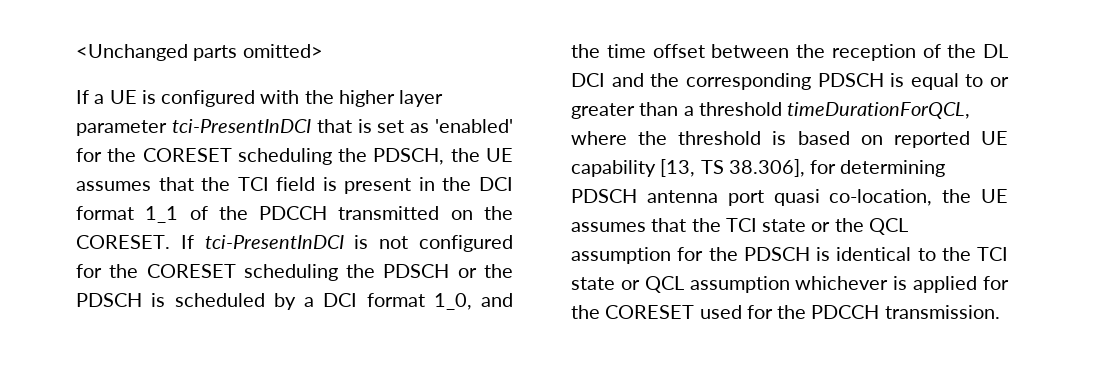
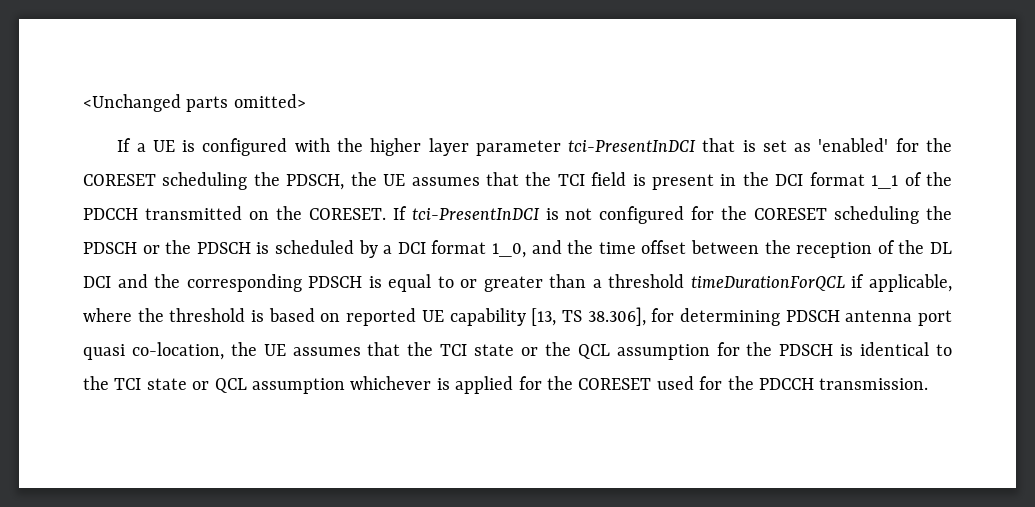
- If tci-PresentInDCI is not configured for the CORESET scheduling the PDSCH or the PDSCH is scheduled by a DCI format 1_0, and the time offset between the reception of the DL DCI and the corresponding PDSCH is equal to or greater than a threshold timeDurationForQCL, where the threshold is based on reported UE capability [13, TS 38.306], for determining PDSCH antenna port quasi co-location, the UE assumes that the TCI state or the QCL assumption for the PDSCH is identical to the TCI state or QCL assumption whichever is applied for the CORESET used for the PDCCH transmission.
+ If tci-PresentInDCI is not configured for the CORESET scheduling the PDSCH or the PDSCH is scheduled by a DCI format 1_0, and the time offset between the reception of the DL DCI and the corresponding PDSCH is equal to or greater than a threshold timeDurationForQCL if applicable, where the threshold is based on reported UE capability [13, TS 38.306], for determining PDSCH antenna port quasi co-location, the UE assumes that the TCI state or the QCL assumption for the PDSCH is identical to the TCI state or QCL assumption whichever is applied for the CORESET used for the PDCCH transmission.

